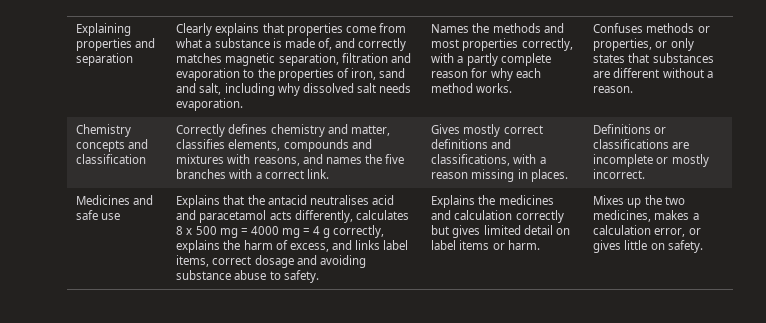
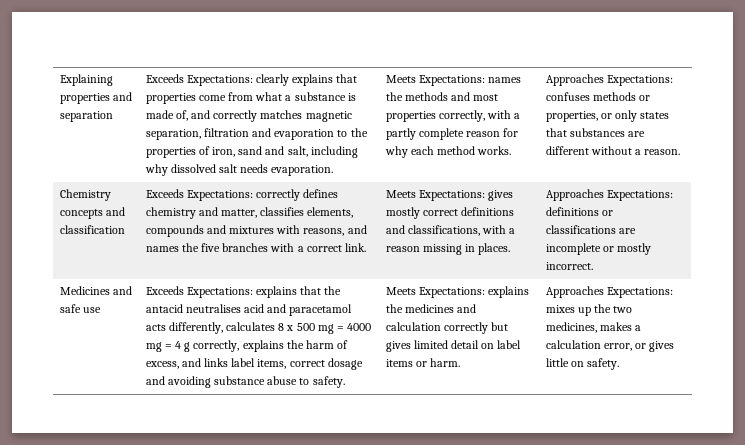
- Clearly explains that properties come from what a substance is made of, and correctly matches magnetic separation, filtration and evaporation to the properties of iron, sand and salt, including why dissolved salt needs evaporation.
+ Exceeds Expectations: clearly explains that properties come from what a substance is made of, and correctly matches magnetic separation, filtration and evaporation to the properties of iron, sand and salt, including why dissolved salt needs evaporation.
- Names the methods and most properties correctly, with a partly complete reason for why each method works.
+ Meets Expectations: names the methods and most properties correctly, with a partly complete reason for why each method works.
- Confuses methods or properties, or only states that substances are different without a reason.
+ Approaches Expectations: confuses methods or properties, or only states that substances are different without a reason.
- Correctly defines chemistry and matter, classifies elements, compounds and mixtures with reasons, and names the five branches with a correct link.
+ Exceeds Expectations: correctly defines chemistry and matter, classifies elements, compounds and mixtures with reasons, and names the five branches with a correct link.
- Gives mostly correct definitions and classifications, with a reason missing in places.
+ Meets Expectations: gives mostly correct definitions and classifications, with a reason missing in places.
- Definitions or classifications are incomplete or mostly incorrect.
+ Approaches Expectations: definitions or classifications are incomplete or mostly incorrect.
- Explains that the antacid neutralises acid and paracetamol acts differently, calculates 8 x 500 mg = 4000 mg = 4 g correctly, explains the harm of excess, and links label items, correct dosage and avoiding substance abuse to safety.
+ Exceeds Expectations: explains that the antacid neutralises acid and paracetamol acts differently, calculates 8 x 500 mg = 4000 mg = 4 g correctly, explains the harm of excess, and links label items, correct dosage and avoiding substance abuse to safety.
- Explains the medicines and calculation correctly but gives limited detail on label items or harm.
+ Meets Expectations: explains the medicines and calculation correctly but gives limited detail on label items or harm.
- Mixes up the two medicines, makes a calculation error, or gives little on safety.
+ Approaches Expectations: mixes up the two medicines, makes a calculation error, or gives little on safety.

